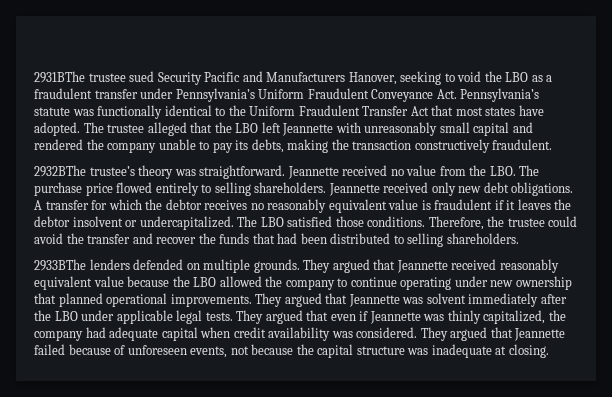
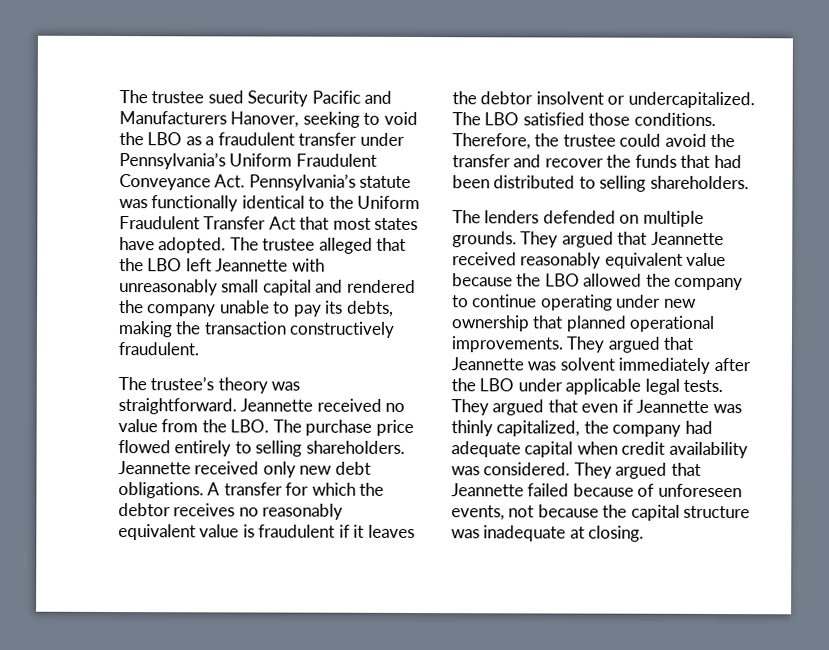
- 2931BThe trustee sued Security Pacific and Manufacturers Hanover, seeking to void the LBO as a fraudulent transfer under Pennsylvania’s Uniform Fraudulent Conveyance Act. Pennsylvania’s statute was functionally identical to the Uniform Fraudulent Transfer Act that most states have adopted.
+ The trustee sued Security Pacific and Manufacturers Hanover, seeking to void the LBO as a fraudulent transfer under Pennsylvania’s Uniform Fraudulent Conveyance Act. Pennsylvania’s statute was functionally identical to the Uniform Fraudulent Transfer Act that most states have adopted.
- 2932BThe trustee’s theory was straightforward.
+ The trustee’s theory was straightforward.
- 2933BThe lenders defended on multiple grounds.
+ The lenders defended on multiple grounds.

